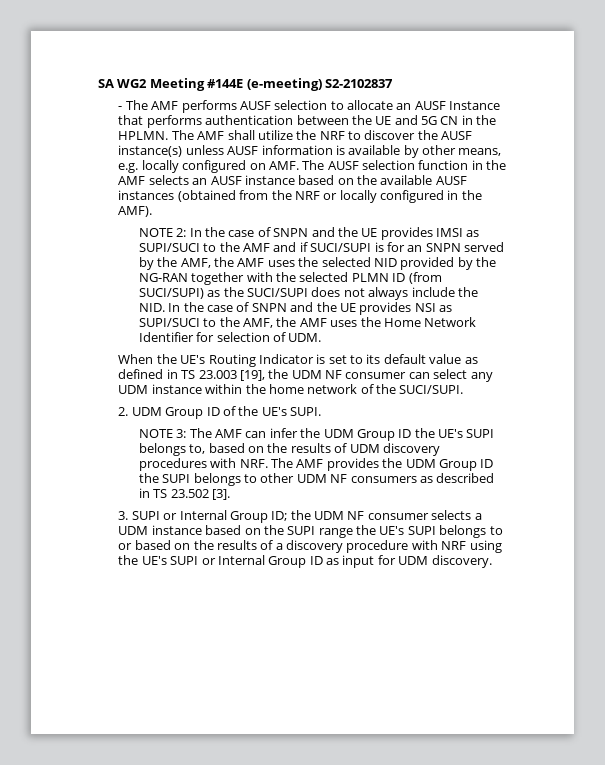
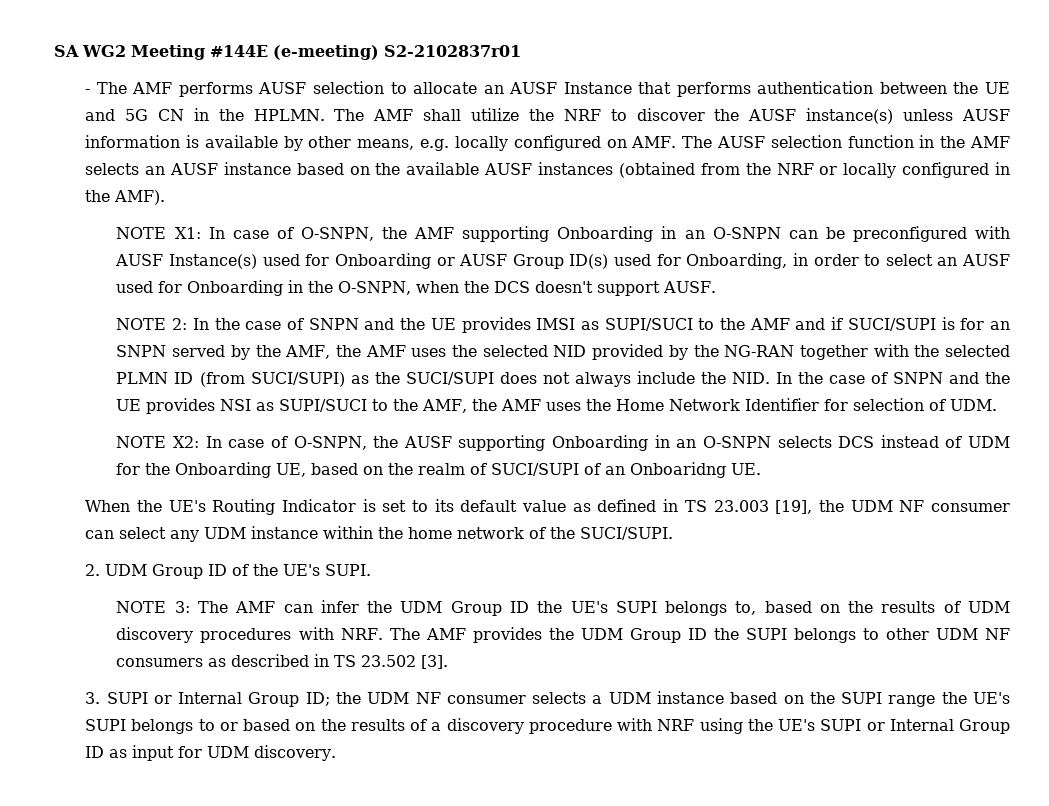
- SA WG2 Meeting #144E (e-meeting) S2-2102837
+ SA WG2 Meeting #144E (e-meeting) S2-2102837r01
+ NOTE X1: In case of O-SNPN, the AMF supporting Onboarding in an O-SNPN can be preconfigured with AUSF Instance(s) used for Onboarding or AUSF Group ID(s) used for Onboarding, in order to select an AUSF used for Onboarding in the O-SNPN, when the DCS doesn't support AUSF.
+ NOTE X2: In case of O-SNPN, the AUSF supporting Onboarding in an O-SNPN selects DCS instead of UDM for the Onboarding UE, based on the realm of SUCI/SUPI of an Onboaridng UE.

